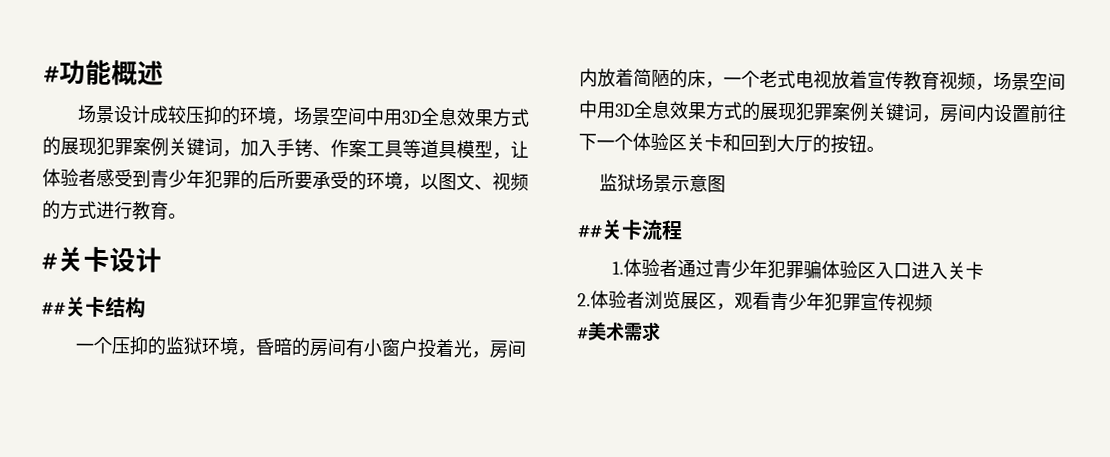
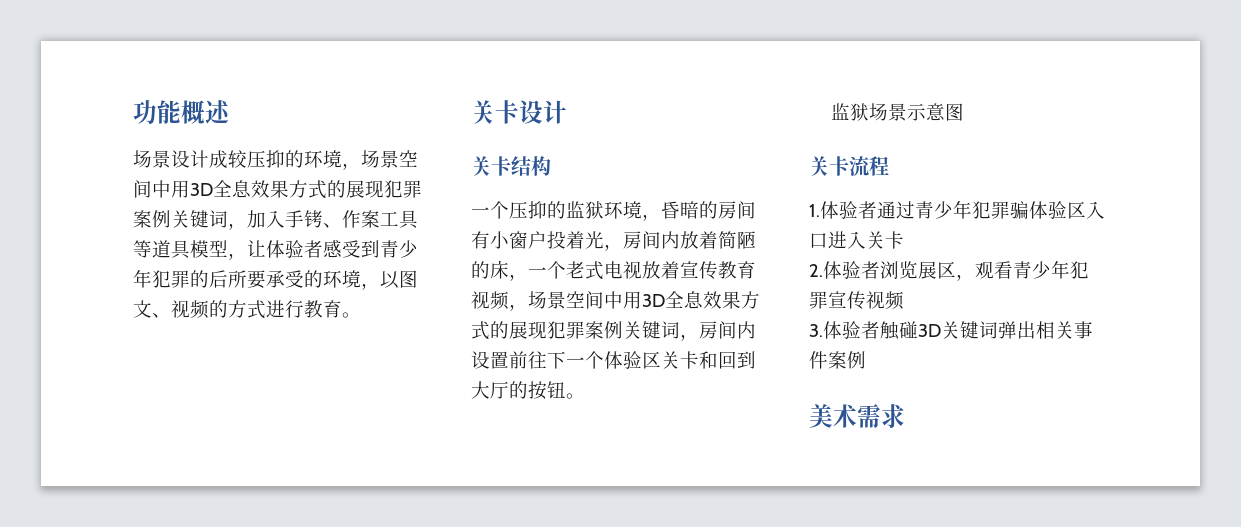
- #功能概述
+ 功能概述
- #关卡设计
+ 关卡设计
- ##关卡结构
+ 关卡结构
- ##关卡流程
+ 关卡流程
- #美术需求
+ 3.体验者触碰3D关键词弹出相关事件案例
+ 美术需求

